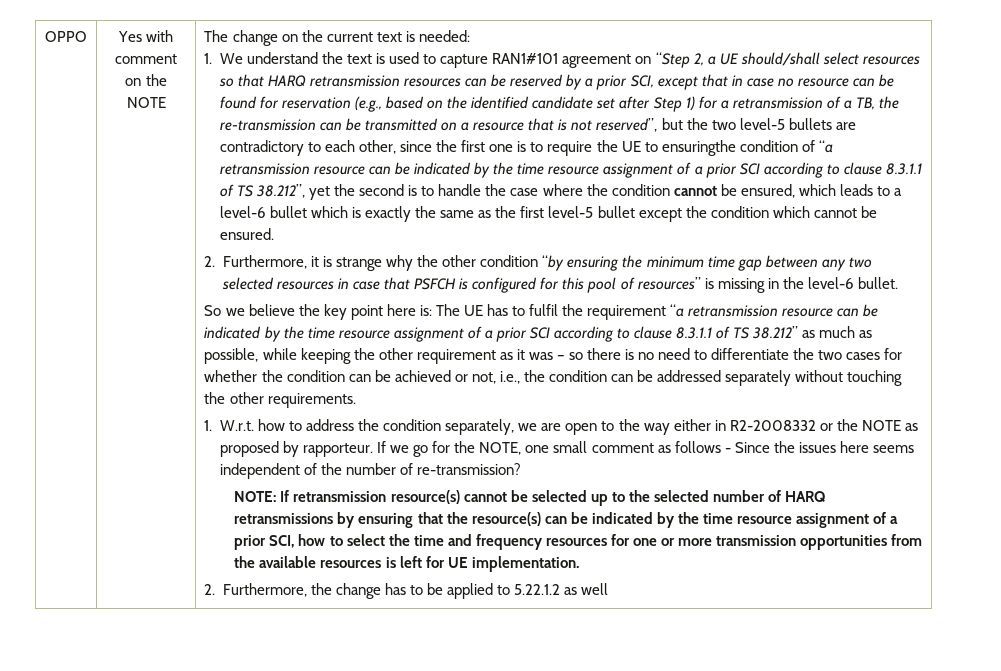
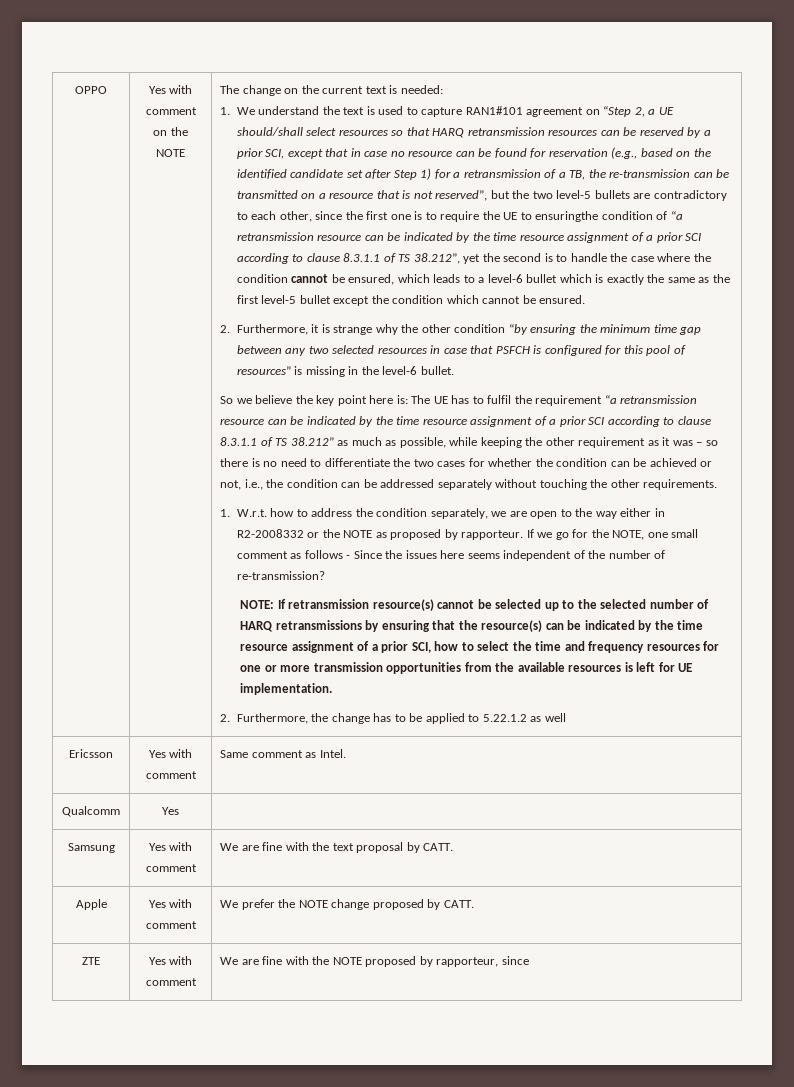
+ Ericsson | Yes with comment | Same comment as Intel.
+ Qualcomm | Yes |
+ Samsung | Yes with comment | We are fine with the text proposal by CATT.
+ Apple | Yes with comment | We prefer the NOTE change proposed by CATT.
+ ZTE | Yes with comment | We are fine with the NOTE proposed by rapporteur, since

